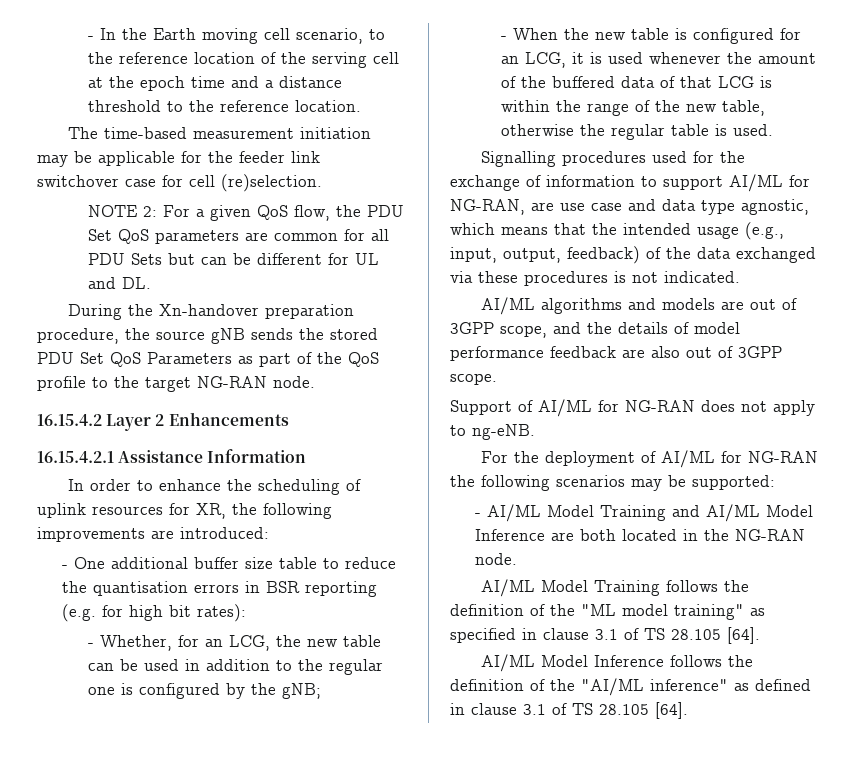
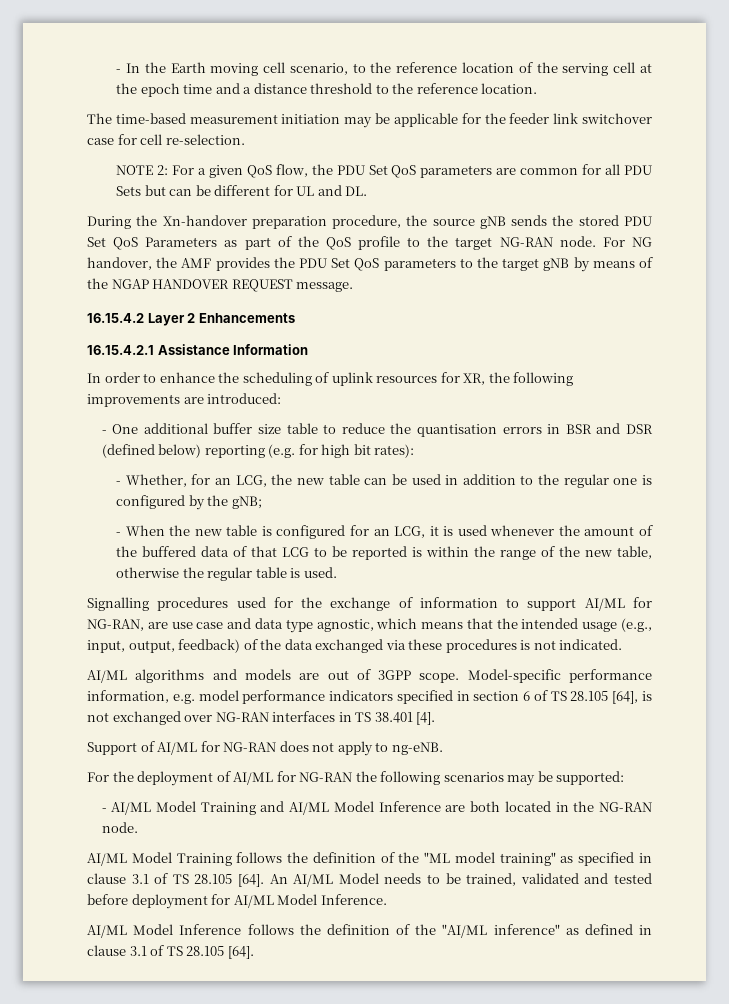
- The time-based measurement initiation may be applicable for the feeder link switchover case for cell (re)selection.
+ The time-based measurement initiation may be applicable for the feeder link switchover case for cell re-selection.
+ For NG handover, the AMF provides the PDU Set QoS parameters to the target gNB by means of the NGAP HANDOVER REQUEST message.
- - One additional buffer size table to reduce the quantisation errors in BSR reporting (e.g. for high bit rates):
+ - One additional buffer size table to reduce the quantisation errors in BSR and DSR (defined below) reporting (e.g. for high bit rates):
- - When the new table is configured for an LCG, it is used whenever the amount of the buffered data of that LCG is within the range of the new table, otherwise the regular table is used.
+ - When the new table is configured for an LCG, it is used whenever the amount of the buffered data of that LCG to be reported is within the range of the new table, otherwise the regular table is used.
- AI/ML algorithms and models are out of 3GPP scope, and the details of model performance feedback are also out of 3GPP scope.
+ AI/ML algorithms and models are out of 3GPP scope. Model-specific performance information, e.g. model performance indicators specified in section 6 of TS 28.105 [64], is not exchanged over NG-RAN interfaces in TS 38.401 [4].
+ An AI/ML Model needs to be trained, validated and tested before deployment for AI/ML Model Inference.

